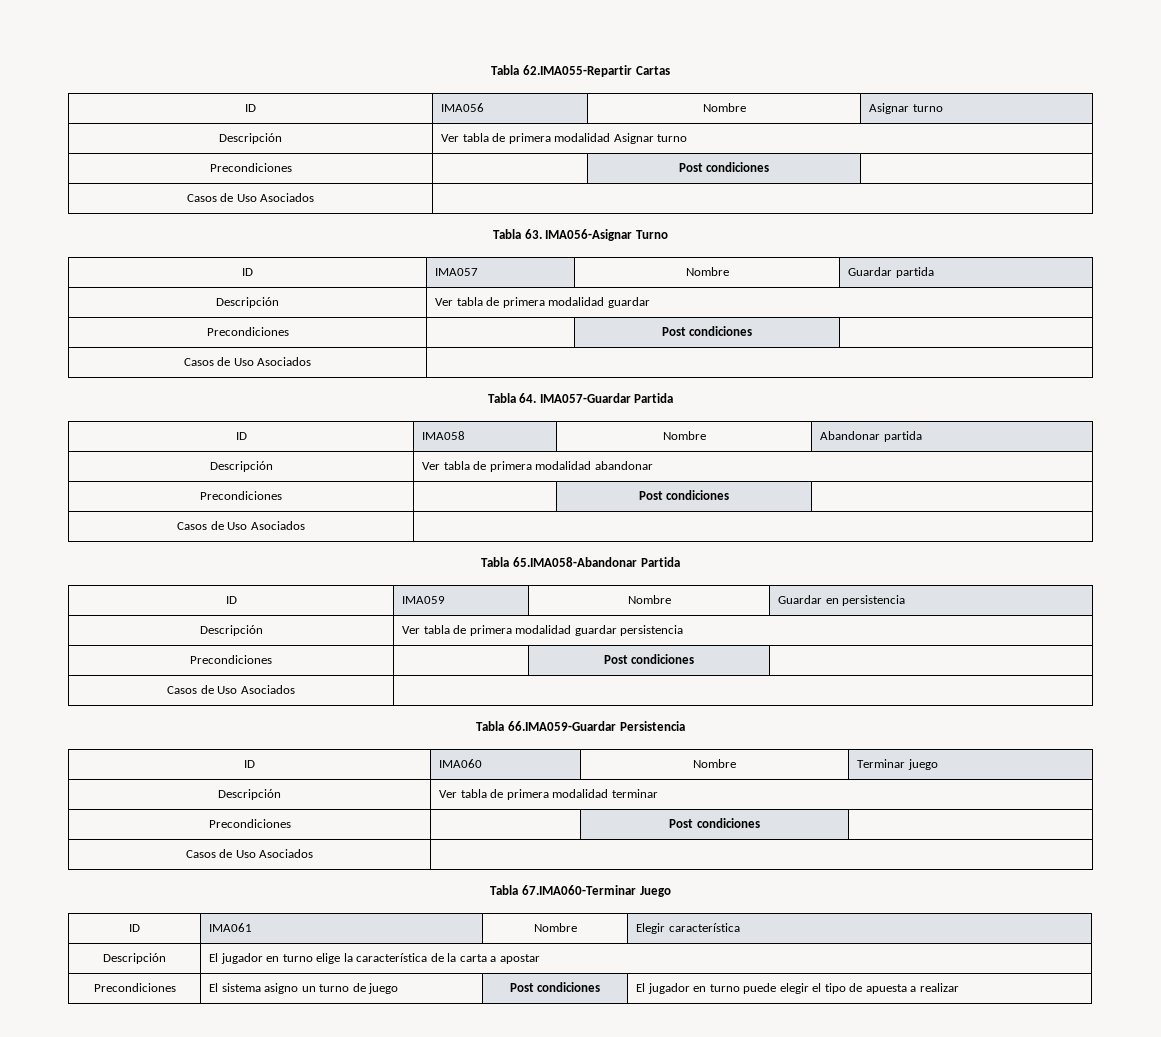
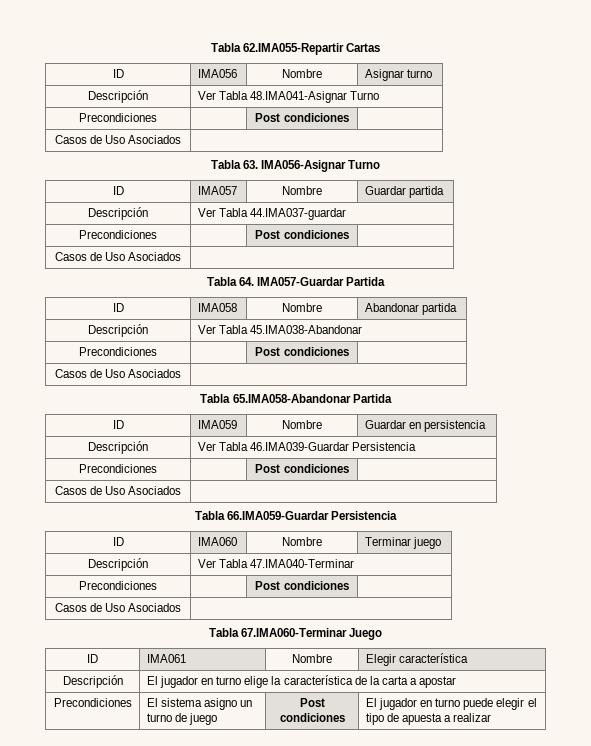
- Descripción | Ver tabla de primera modalidad Asignar turno
+ Descripción | Ver Tabla 48.IMA041-Asignar Turno
  ID | IMA057 | Nombre | Guardar partida
- Descripción | Ver tabla de primera modalidad guardar
+ Descripción | Ver Tabla 44.IMA037-guardar
- Descripción | Ver tabla de primera modalidad abandonar
+ Descripción | Ver Tabla 45.IMA038-Abandonar
- Descripción | Ver tabla de primera modalidad guardar persistencia
+ Descripción | Ver Tabla 46.IMA039-Guardar Persistencia
- Descripción | Ver tabla de primera modalidad terminar
+ Descripción | Ver Tabla 47.IMA040-Terminar

